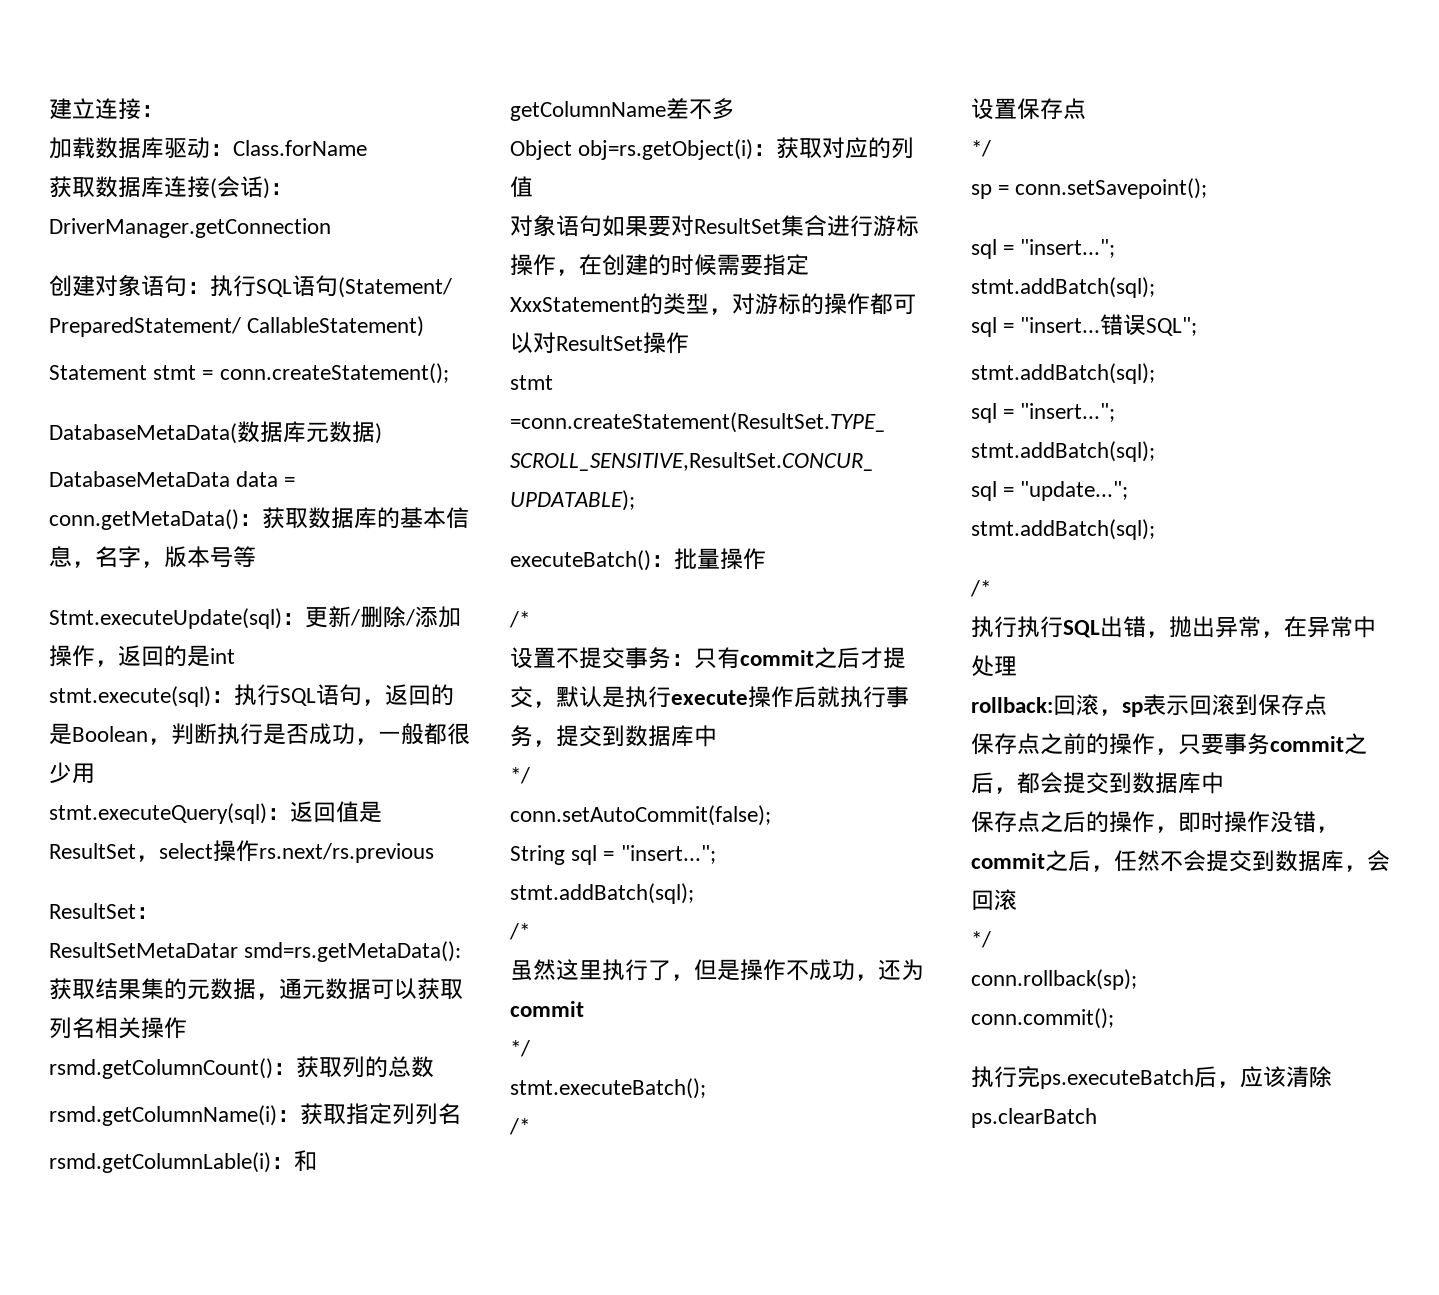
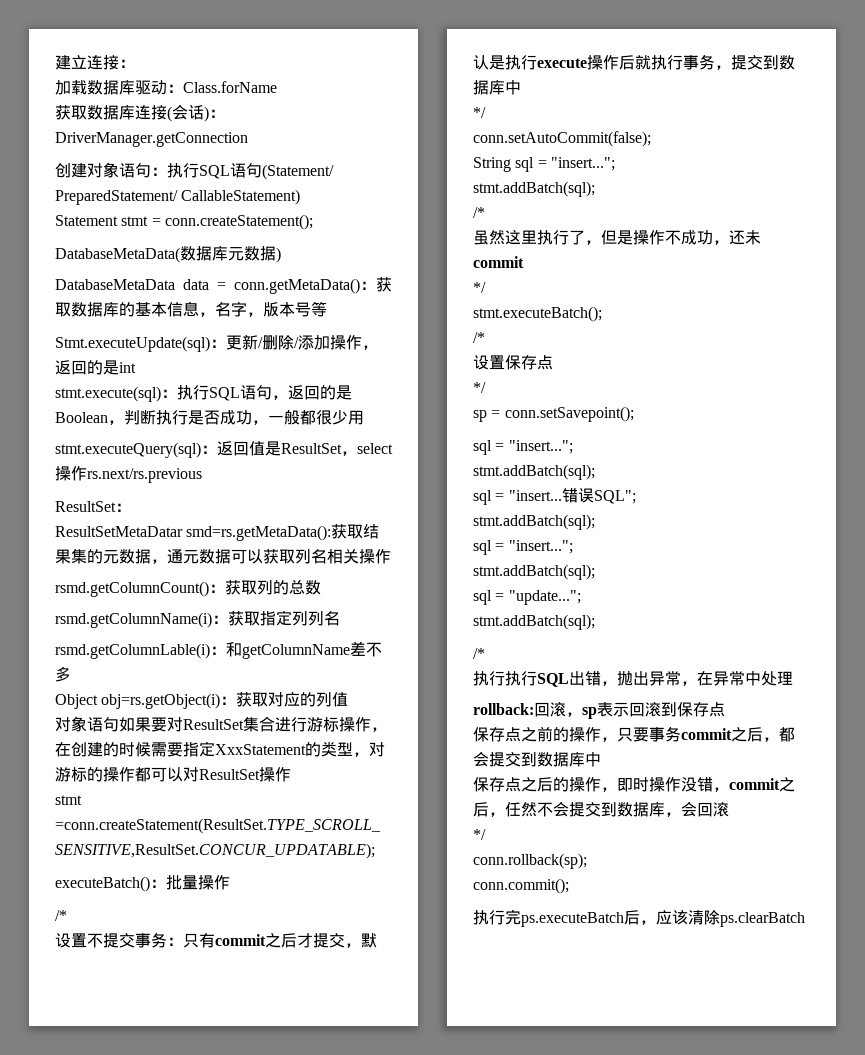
- 虽然这里执行了，但是操作不成功，还为commit
+ 虽然这里执行了，但是操作不成功，还未commit

